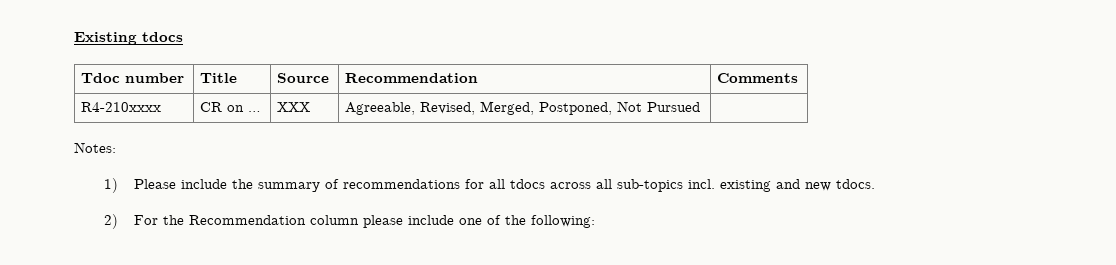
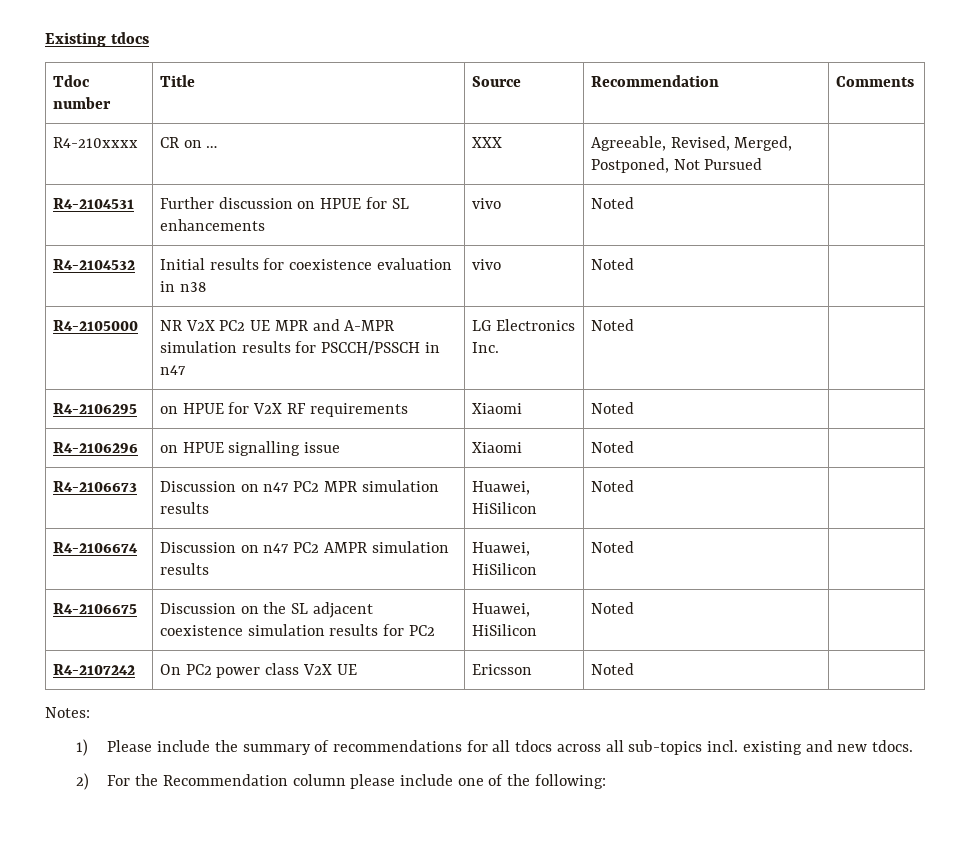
+ R4-2104531 | Further discussion on HPUE for SL enhancements | vivo | Noted |
+ R4-2104532 | Initial results for coexistence evaluation in n38 | vivo | Noted |
+ R4-2105000 | NR V2X PC2 UE MPR and A-MPR simulation results for PSCCH/PSSCH in n47 | LG Electronics Inc. | Noted |
+ R4-2106295 | on HPUE for V2X RF requirements | Xiaomi | Noted |
+ R4-2106296 | on HPUE signalling issue | Xiaomi | Noted |
+ R4-2106673 | Discussion on n47 PC2 MPR simulation results | Huawei, HiSilicon | Noted |
+ R4-2106674 | Discussion on n47 PC2 AMPR simulation results | Huawei, HiSilicon | Noted |
+ R4-2106675 | Discussion on the SL adjacent coexistence simulation results for PC2 | Huawei, HiSilicon | Noted |
+ R4-2107242 | On PC2 power class V2X UE | Ericsson | Noted |

